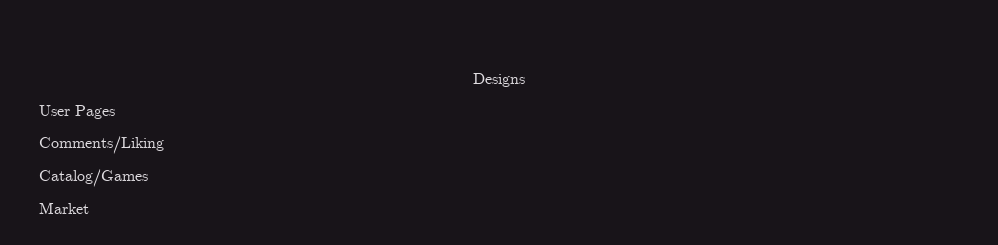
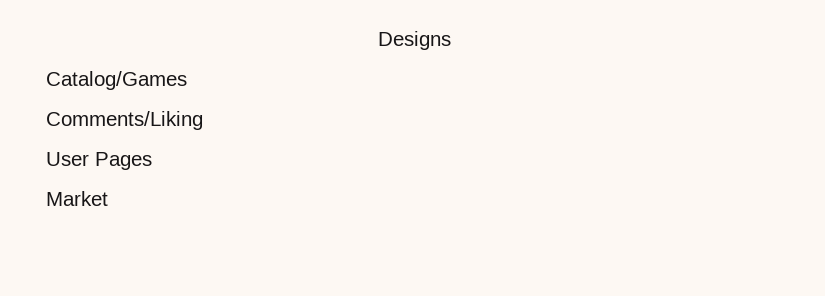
+ Catalog/Games
+ Comments/Liking
- Comments/Liking
- Catalog/Games

